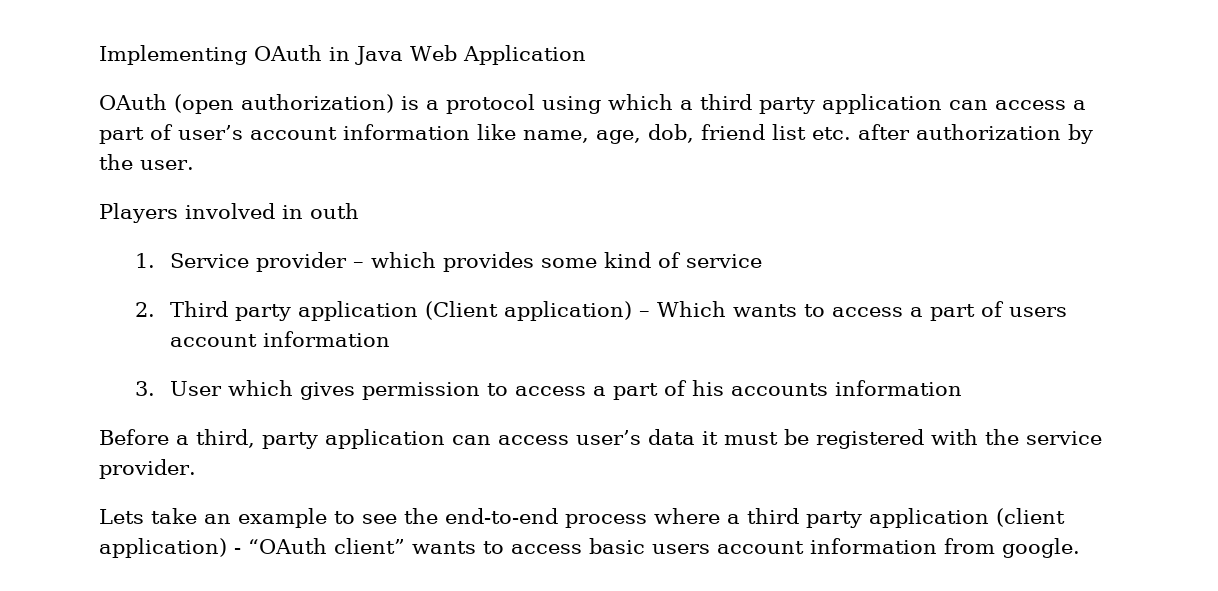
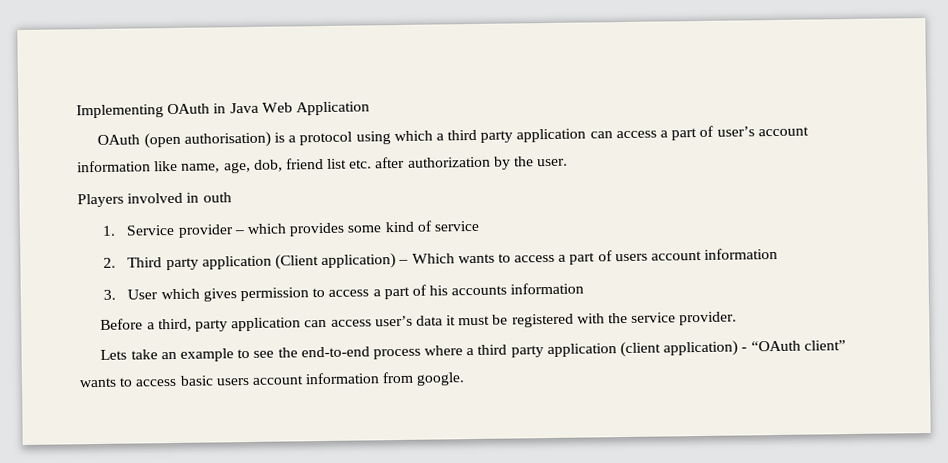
- OAuth (open authorization) is a protocol using which a third party application can access a part of user’s account information like name, age, dob, friend list etc. after authorization by the user.
+ OAuth (open authorisation) is a protocol using which a third party application can access a part of user’s account information like name, age, dob, friend list etc. after authorization by the user.

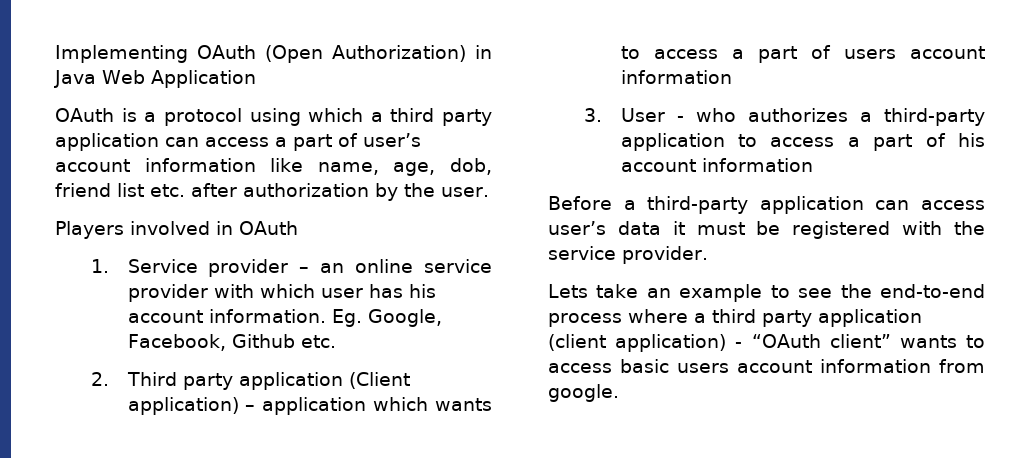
- Implementing OAuth in Java Web Application
+ Implementing OAuth (Open Authorization) in Java Web Application
- OAuth (open authorisation) is a protocol using which a third party application can access a part of user’s account information like name, age, dob, friend list etc. after authorization by the user.
+ OAuth is a protocol using which a third party application can access a part of user’s account information like name, age, dob, friend list etc. after authorization by the user.
- Players involved in outh
+ Players involved in OAuth
- 1. Service provider – which provides some kind of service
+ 1. Service provider – an online service provider with which user has his account information. Eg. Google, Facebook, Github etc.
- 2. Third party application (Client application) – Which wants to access a part of users account information
+ 2. Third party application (Client application) – application which wants to access a part of users account information
- 3. User which gives permission to access a part of his accounts information
+ 3. User - who authorizes a third-party application to access a part of his account information
- Before a third, party application can access user’s data it must be registered with the service provider.
+ Before a third-party application can access user’s data it must be registered with the service provider.

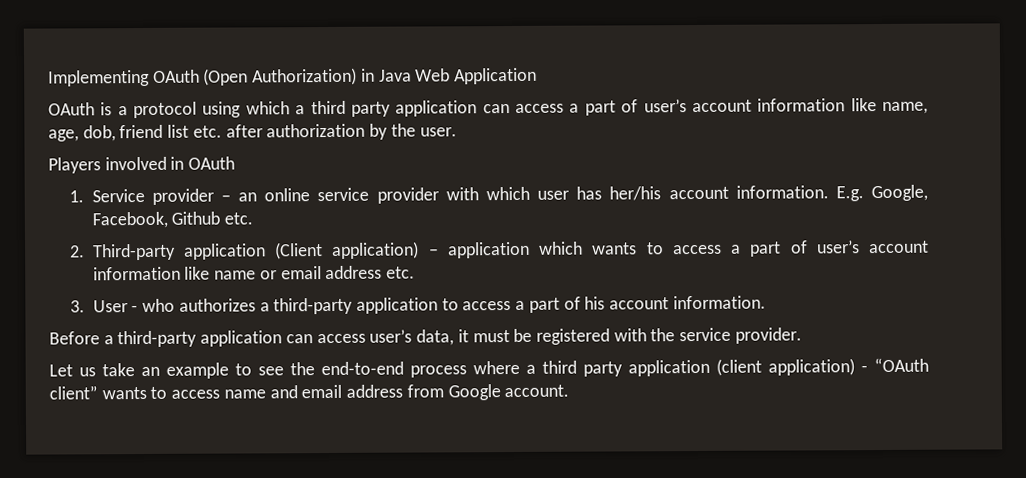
- 1. Service provider – an online service provider with which user has his account information. Eg. Google, Facebook, Github etc.
+ 1. Service provider – an online service provider with which user has her/his account information. E.g. Google, Facebook, Github etc.
- 2. Third party application (Client application) – application which wants to access a part of users account information
+ 2. Third-party application (Client application) – application which wants to access a part of user’s account information like name or email address etc.
- 3. User - who authorizes a third-party application to access a part of his account information
+ 3. User - who authorizes a third-party application to access a part of his account information.
- Before a third-party application can access user’s data it must be registered with the service provider.
+ Before a third-party application can access user’s data, it must be registered with the service provider.
- Lets take an example to see the end-to-end process where a third party application (client application) - “OAuth client” wants to access basic users account information from google.
+ Let us take an example to see the end-to-end process where a third party application (client application) - “OAuth client” wants to access name and email address from Google account.

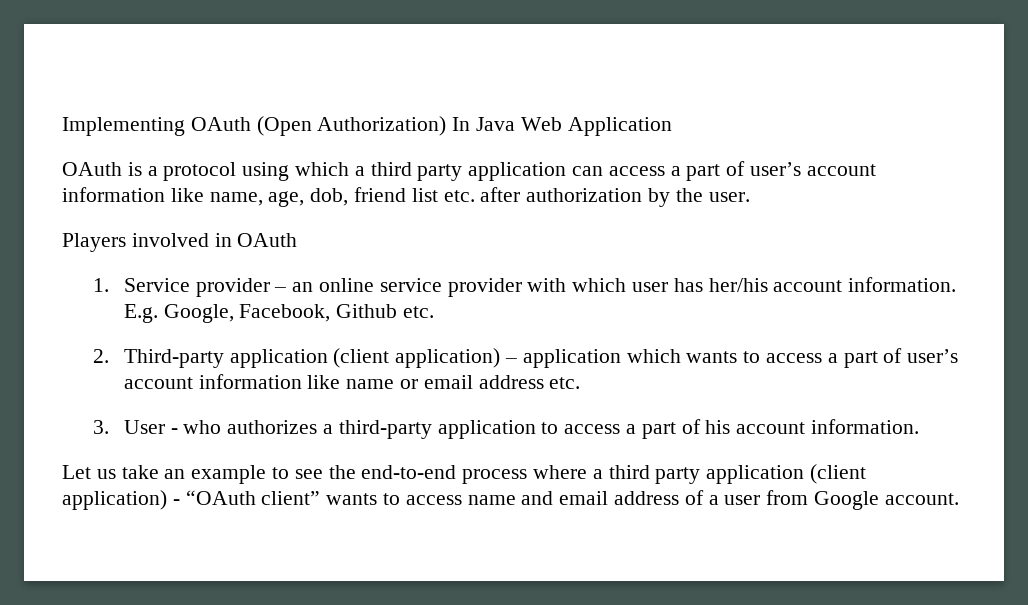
- Implementing OAuth (Open Authorization) in Java Web Application
+ Implementing OAuth (Open Authorization) In Java Web Application
- 2. Third-party application (Client application) – application which wants to access a part of user’s account information like name or email address etc.
+ 2. Third-party application (client application) – application which wants to access a part of user’s account information like name or email address etc.
- Before a third-party application can access user’s data, it must be registered with the service provider.
- Let us take an example to see the end-to-end process where a third party application (client application) - “OAuth client” wants to access name and email address from Google account.
+ Let us take an example to see the end-to-end process where a third party application (client application) - “OAuth client” wants to access name and email address of a user from Google account.

